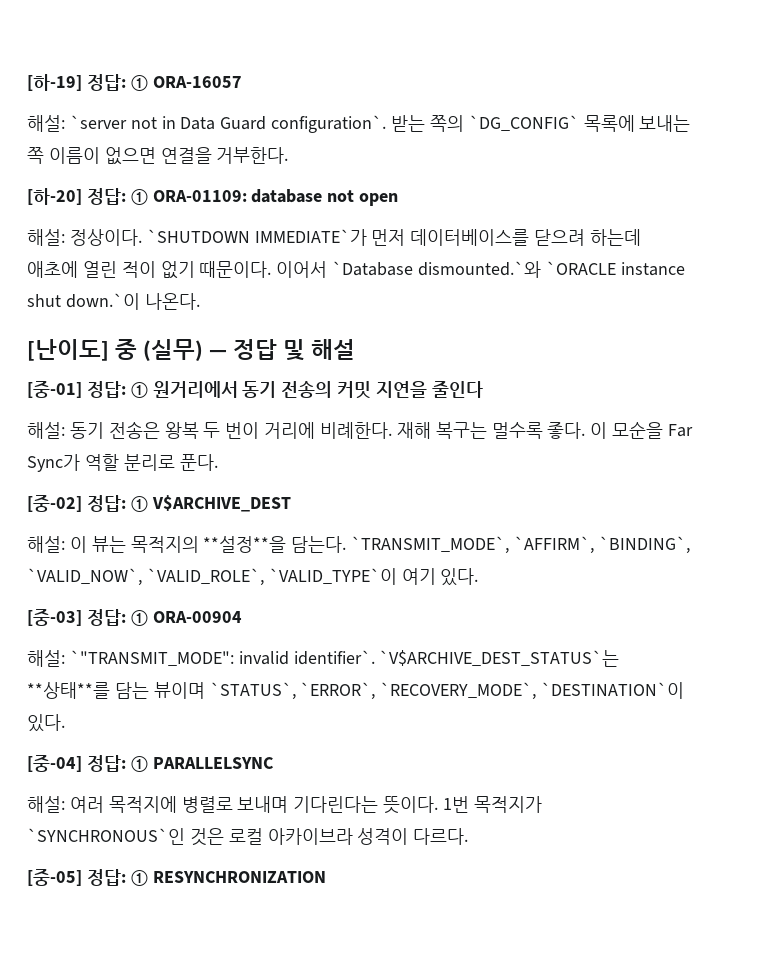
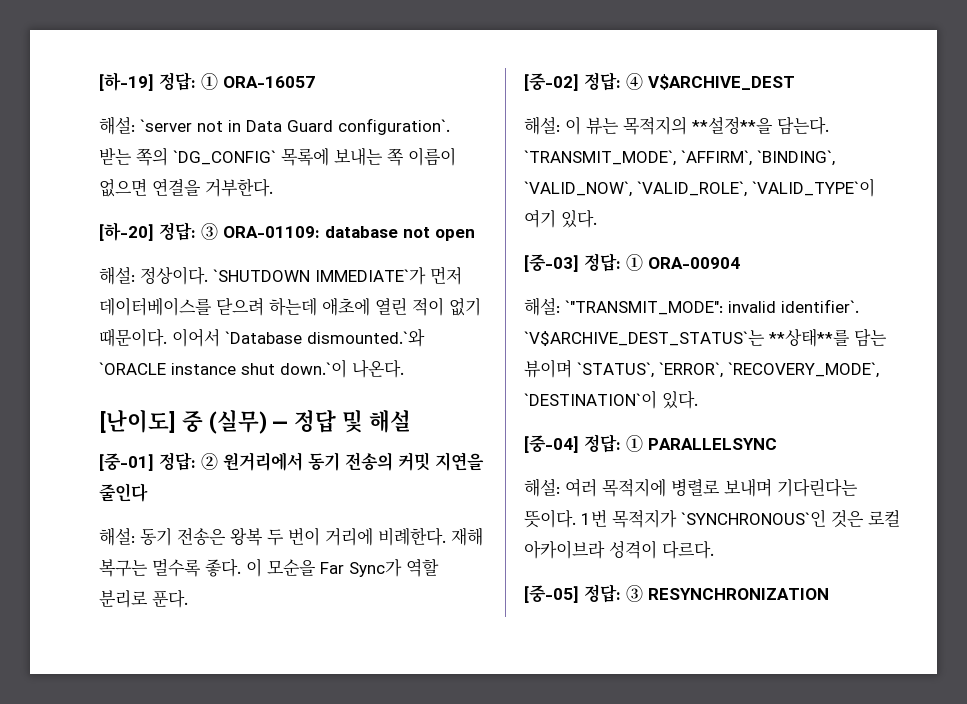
- [하-20] 정답: ① ORA-01109: database not open
+ [하-20] 정답: ③ ORA-01109: database not open
- [중-01] 정답: ① 원거리에서 동기 전송의 커밋 지연을 줄인다
+ [중-01] 정답: ② 원거리에서 동기 전송의 커밋 지연을 줄인다
- [중-02] 정답: ① V$ARCHIVE_DEST
+ [중-02] 정답: ④ V$ARCHIVE_DEST
- [중-05] 정답: ① RESYNCHRONIZATION
+ [중-05] 정답: ③ RESYNCHRONIZATION

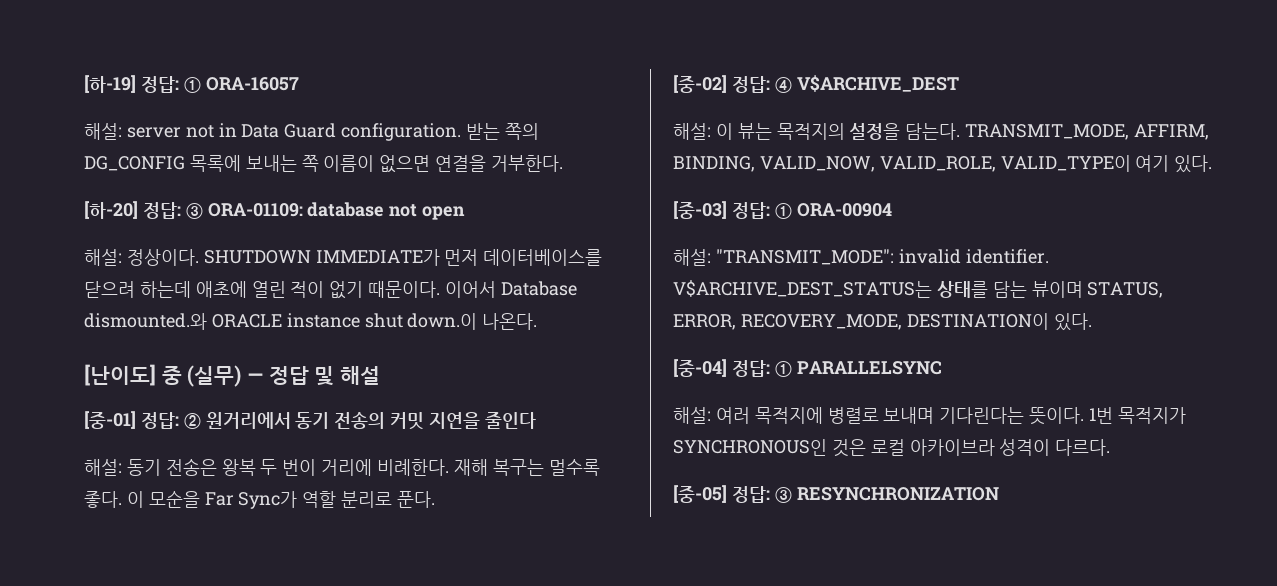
- 해설: `server not in Data Guard configuration`.
+ 해설: server not in Data Guard configuration.
- 받는 쪽의 `DG_CONFIG` 목록에 보내는 쪽 이름이 없으면 연결을 거부한다.
+ 받는 쪽의 DG_CONFIG 목록에 보내는 쪽 이름이 없으면 연결을 거부한다.
- `SHUTDOWN IMMEDIATE`가 먼저 데이터베이스를 닫으려 하는데 애초에 열린 적이 없기 때문이다.
+ SHUTDOWN IMMEDIATE가 먼저 데이터베이스를 닫으려 하는데 애초에 열린 적이 없기 때문이다.
- 이어서 `Database dismounted.`와 `ORACLE instance shut down.`이 나온다.
+ 이어서 Database dismounted.와 ORACLE instance shut down.이 나온다.
- 해설: 이 뷰는 목적지의 **설정**을 담는다. `TRANSMIT_MODE`, `AFFIRM`, `BINDING`, `VALID_NOW`, `VALID_ROLE`, `VALID_TYPE`이 여기 있다.
+ 해설: 이 뷰는 목적지의 설정을 담는다. TRANSMIT_MODE, AFFIRM, BINDING, VALID_NOW, VALID_ROLE, VALID_TYPE이 여기 있다.
- 해설: `"TRANSMIT_MODE": invalid identifier`. `V$ARCHIVE_DEST_STATUS`는 **상태**를 담는 뷰이며 `STATUS`, `ERROR`, `RECOVERY_MODE`, `DESTINATION`이 있다.
+ 해설: "TRANSMIT_MODE": invalid identifier. V$ARCHIVE_DEST_STATUS는 상태를 담는 뷰이며 STATUS, ERROR, RECOVERY_MODE, DESTINATION이 있다.
- 1번 목적지가 `SYNCHRONOUS`인 것은 로컬 아카이브라 성격이 다르다.
+ 1번 목적지가 SYNCHRONOUS인 것은 로컬 아카이브라 성격이 다르다.

